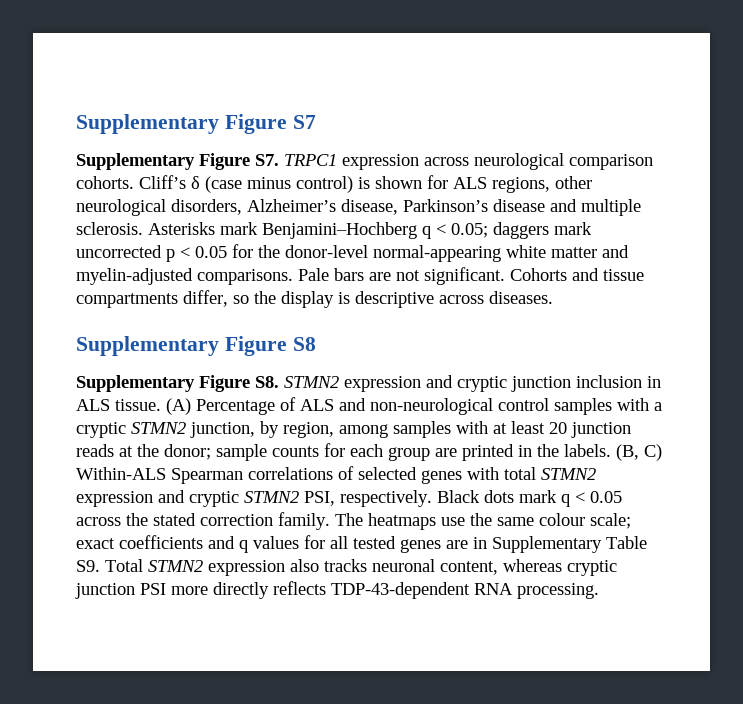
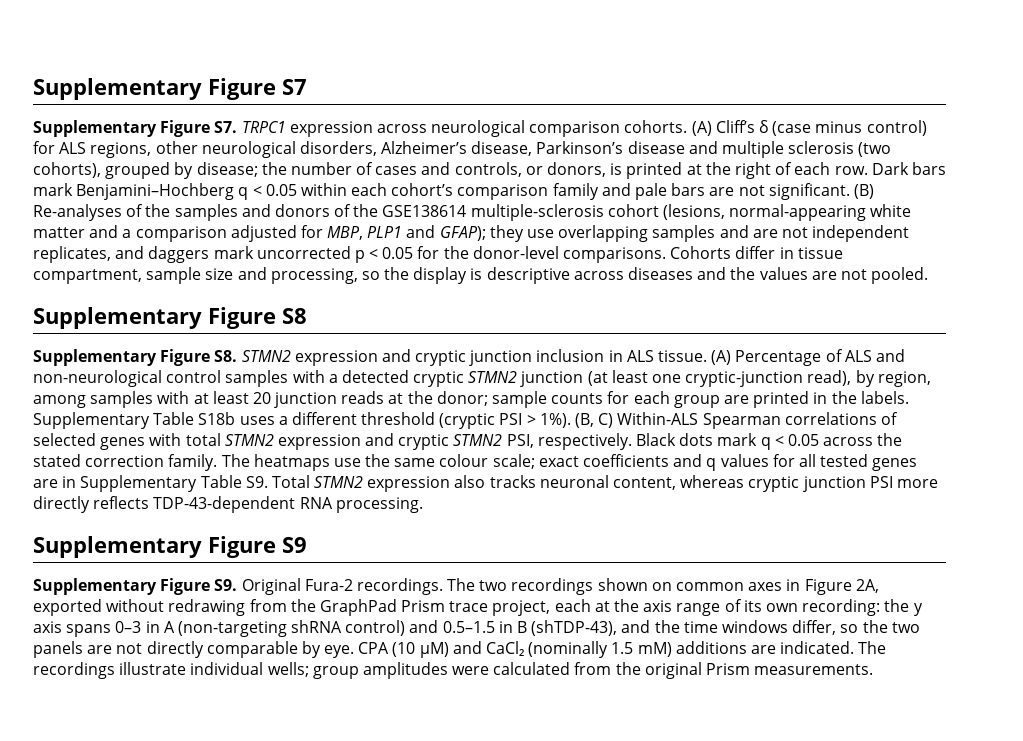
- Cliff’s δ (case minus control) is shown for ALS regions, other neurological disorders, Alzheimer’s disease, Parkinson’s disease and multiple sclerosis. Asterisks mark Benjamini–Hochberg q < 0.05; daggers mark uncorrected p < 0.05 for the donor-level normal-appearing white matter and myelin-adjusted comparisons. Pale bars are not significant. Cohorts and tissue compartments differ, so the display is descriptive across diseases.
+ (A) Cliff’s δ (case minus control) for ALS regions, other neurological disorders, Alzheimer’s disease, Parkinson’s disease and multiple sclerosis (two cohorts), grouped by disease; the number of cases and controls, or donors, is printed at the right of each row. Dark bars mark Benjamini–Hochberg q < 0.05 within each cohort’s comparison family and pale bars are not significant. (B) Re-analyses of the samples and donors of the GSE138614 multiple-sclerosis cohort (lesions, normal-appearing white matter and a comparison adjusted for MBP, PLP1 and GFAP); they use overlapping samples and are not independent replicates, and daggers mark uncorrected p < 0.05 for the donor-level comparisons. Cohorts differ in tissue compartment, sample size and processing, so the display is descriptive across diseases and the values are not pooled.
- (A) Percentage of ALS and non-neurological control samples with a cryptic STMN2 junction, by region, among samples with at least 20 junction reads at the donor; sample counts for each group are printed in the labels.
+ (A) Percentage of ALS and non-neurological control samples with a detected cryptic STMN2 junction (at least one cryptic-junction read), by region, among samples with at least 20 junction reads at the donor; sample counts for each group are printed in the labels.
+ Supplementary Table S18b uses a different threshold (cryptic PSI > 1%).
+ Supplementary Figure S9
+ Supplementary Figure S9. Original Fura-2 recordings. The two recordings shown on common axes in Figure 2A, exported without redrawing from the GraphPad Prism trace project, each at the axis range of its own recording: the y axis spans 0–3 in A (non-targeting shRNA control) and 0.5–1.5 in B (shTDP-43), and the time windows differ, so the two panels are not directly comparable by eye. CPA (10 µM) and CaCl₂ (nominally 1.5 mM) additions are indicated. The recordings illustrate individual wells; group amplitudes were calculated from the original Prism measurements.

